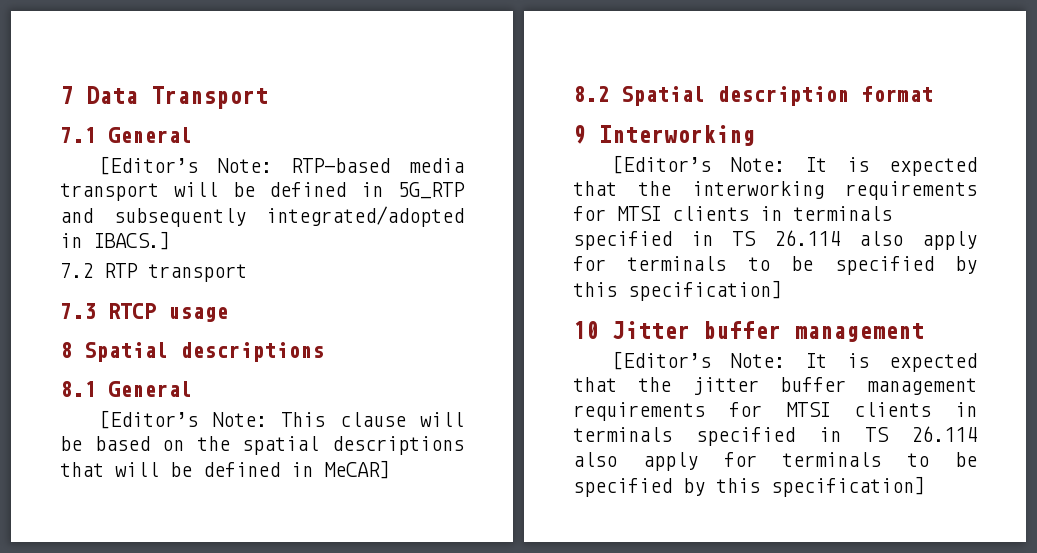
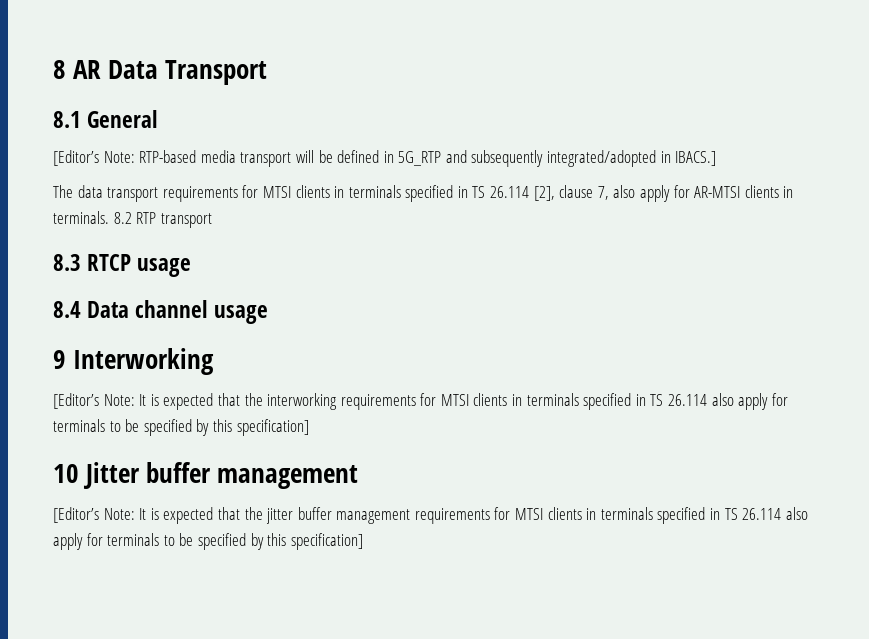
- 7 Data Transport
+ 8 AR Data Transport
- 7.1 General
+ 8.1 General
- 7.2 RTP transport
+ The data transport requirements for MTSI clients in terminals specified in TS 26.114 [2], clause 7, also apply for AR-MTSI clients in terminals. 8.2 RTP transport
- 7.3 RTCP usage
+ 8.3 RTCP usage
- 8 Spatial descriptions
- 8.1 General
- [Editor’s Note: This clause will be based on the spatial descriptions that will be defined in MeCAR]
- 8.2 Spatial description format
+ 8.4 Data channel usage

